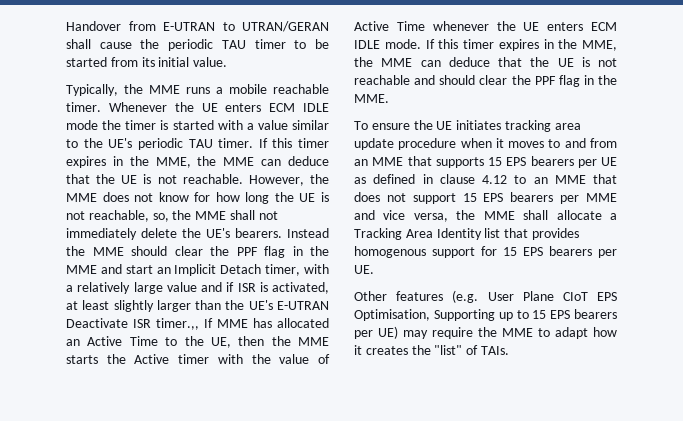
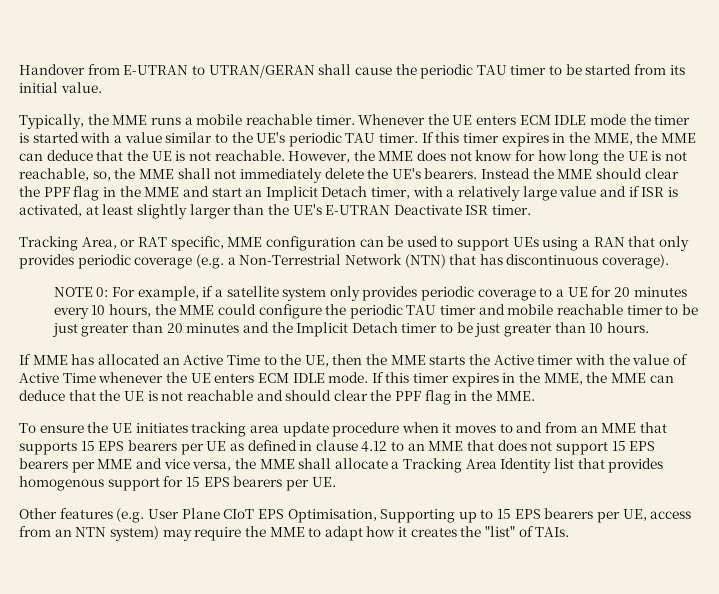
- Instead the MME should clear the PPF flag in the MME and start an Implicit Detach timer, with a relatively large value and if ISR is activated, at least slightly larger than the UE's E-UTRAN Deactivate ISR timer.,, If MME has allocated an Active Time to the UE, then the MME starts the Active timer with the value of Active Time whenever the UE enters ECM IDLE mode.
+ Instead the MME should clear the PPF flag in the MME and start an Implicit Detach timer, with a relatively large value and if ISR is activated, at least slightly larger than the UE's E-UTRAN Deactivate ISR timer.
+ Tracking Area, or RAT specific, MME configuration can be used to support UEs using a RAN that only provides periodic coverage (e.g. a Non-Terrestrial Network (NTN) that has discontinuous coverage).
+ NOTE 0: For example, if a satellite system only provides periodic coverage to a UE for 20 minutes every 10 hours, the MME could configure the periodic TAU timer and mobile reachable timer to be just greater than 20 minutes and the Implicit Detach timer to be just greater than 10 hours.
+ If MME has allocated an Active Time to the UE, then the MME starts the Active timer with the value of Active Time whenever the UE enters ECM IDLE mode.
- Other features (e.g. User Plane CIoT EPS Optimisation, Supporting up to 15 EPS bearers per UE) may require the MME to adapt how it creates the "list" of TAIs.
+ Other features (e.g. User Plane CIoT EPS Optimisation, Supporting up to 15 EPS bearers per UE, access from an NTN system) may require the MME to adapt how it creates the "list" of TAIs.

